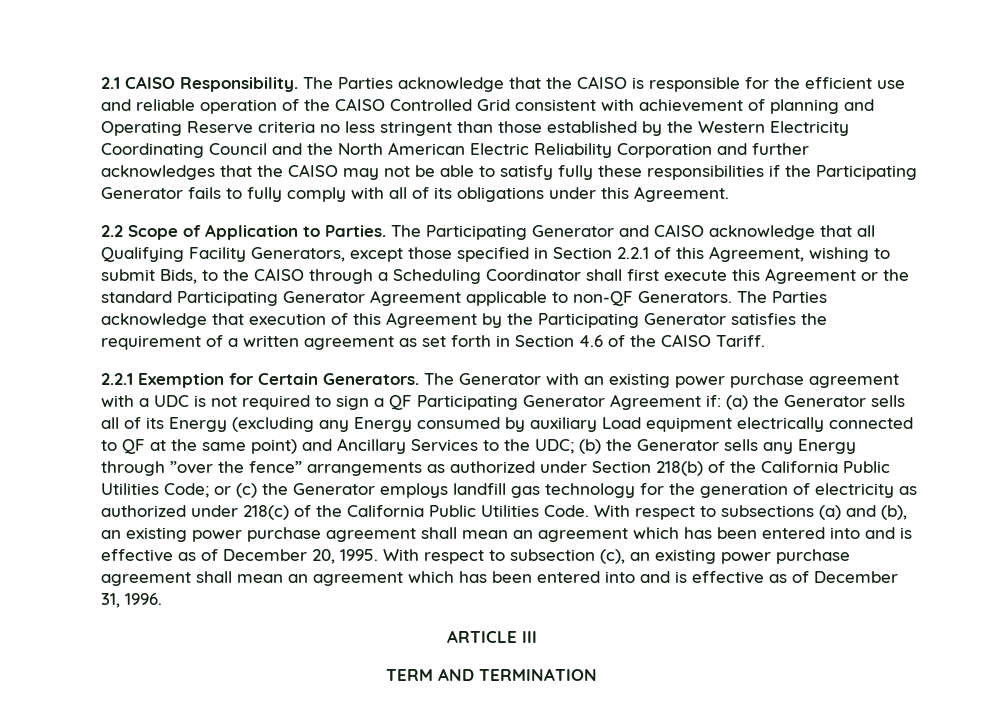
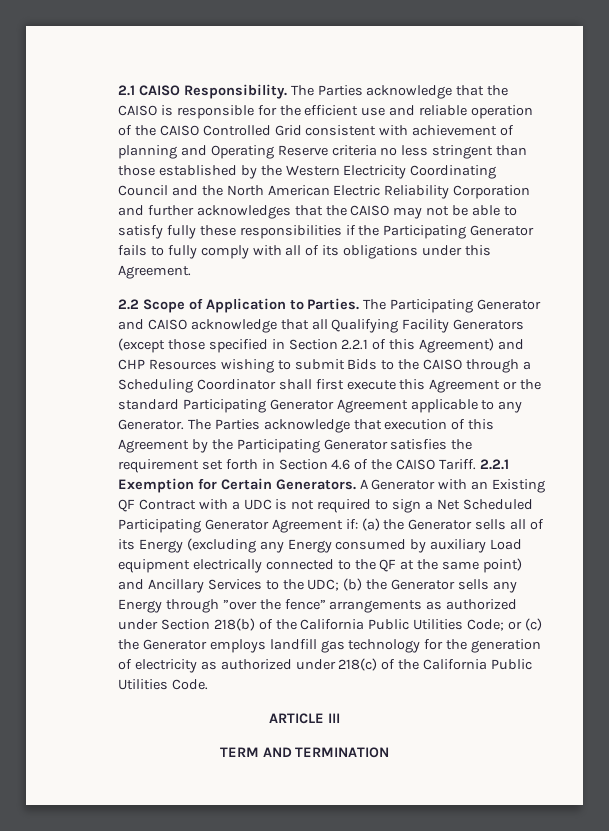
- The Participating Generator and CAISO acknowledge that all Qualifying Facility Generators, except those specified in Section 2.2.1 of this Agreement, wishing to submit Bids, to the CAISO through a Scheduling Coordinator shall first execute this Agreement or the standard Participating Generator Agreement applicable to non-QF Generators.
+ The Participating Generator and CAISO acknowledge that all Qualifying Facility Generators (except those specified in Section 2.2.1 of this Agreement) and CHP Resources wishing to submit Bids to the CAISO through a Scheduling Coordinator shall first execute this Agreement or the standard Participating Generator Agreement applicable to any Generator.
- The Parties acknowledge that execution of this Agreement by the Participating Generator satisfies the requirement of a written agreement as set forth in Section 4.6 of the CAISO Tariff.
- 2.2.1 Exemption for Certain Generators.
+ The Parties acknowledge that execution of this Agreement by the Participating Generator satisfies the requirement set forth in Section 4.6 of the CAISO Tariff. 2.2.1 Exemption for Certain Generators.
- The Generator with an existing power purchase agreement with a UDC is not required to sign a QF Participating Generator Agreement if:
+ A Generator with an Existing QF Contract with a UDC is not required to sign a Net Scheduled Participating Generator Agreement if:
- (a) the Generator sells all of its Energy (excluding any Energy consumed by auxiliary Load equipment electrically connected to QF at the same point) and Ancillary Services to the UDC;
+ (a) the Generator sells all of its Energy (excluding any Energy consumed by auxiliary Load equipment electrically connected to the QF at the same point) and Ancillary Services to the UDC;
- With respect to subsections (a) and (b), an existing power purchase agreement shall mean an agreement which has been entered into and is effective as of December 20, 1995. With respect to subsection (c), an existing power purchase agreement shall mean an agreement which has been entered into and is effective as of December 31, 1996.

